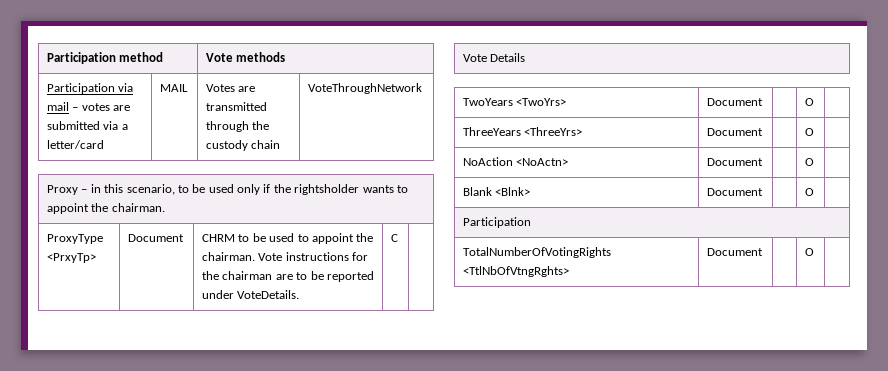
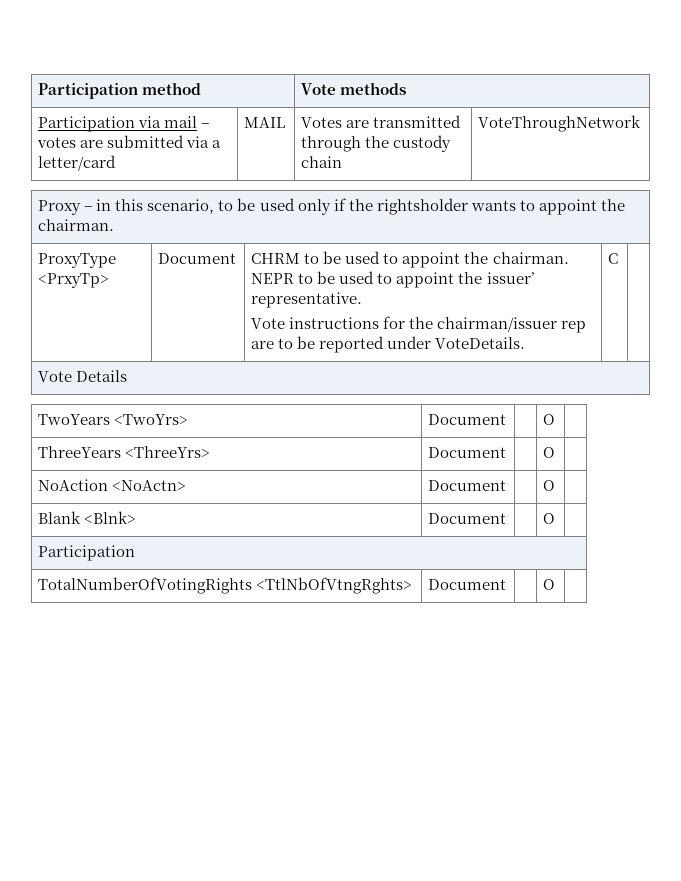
- ProxyType <PrxyTp> | Document | CHRM to be used to appoint the chairman. Vote instructions for the chairman are to be reported under VoteDetails. | C |
+ ProxyType <PrxyTp> | Document | CHRM to be used to appoint the chairman. NEPR to be used to appoint the issuer’ representative.
+ Vote instructions for the chairman/issuer rep are to be reported under VoteDetails. | C |

